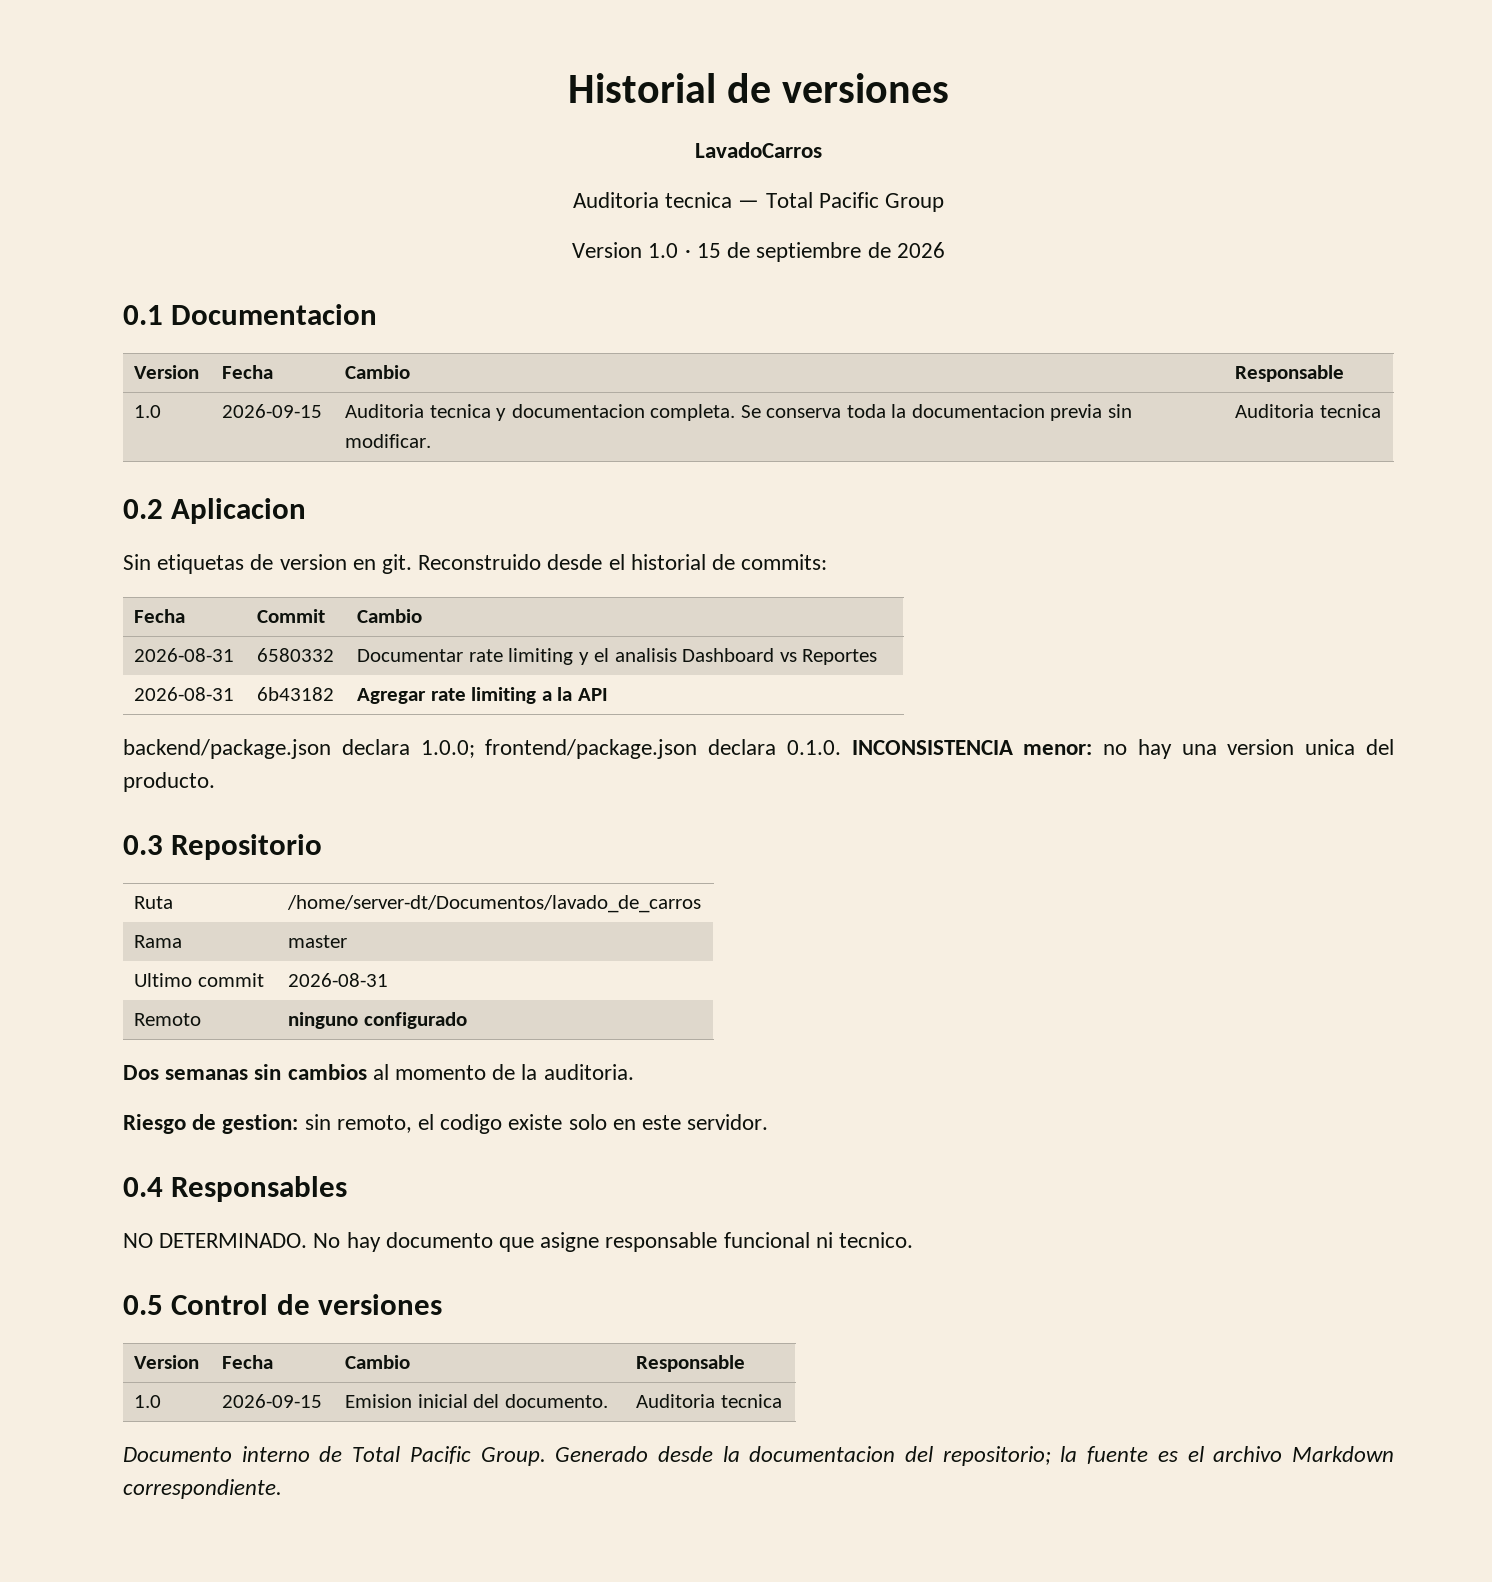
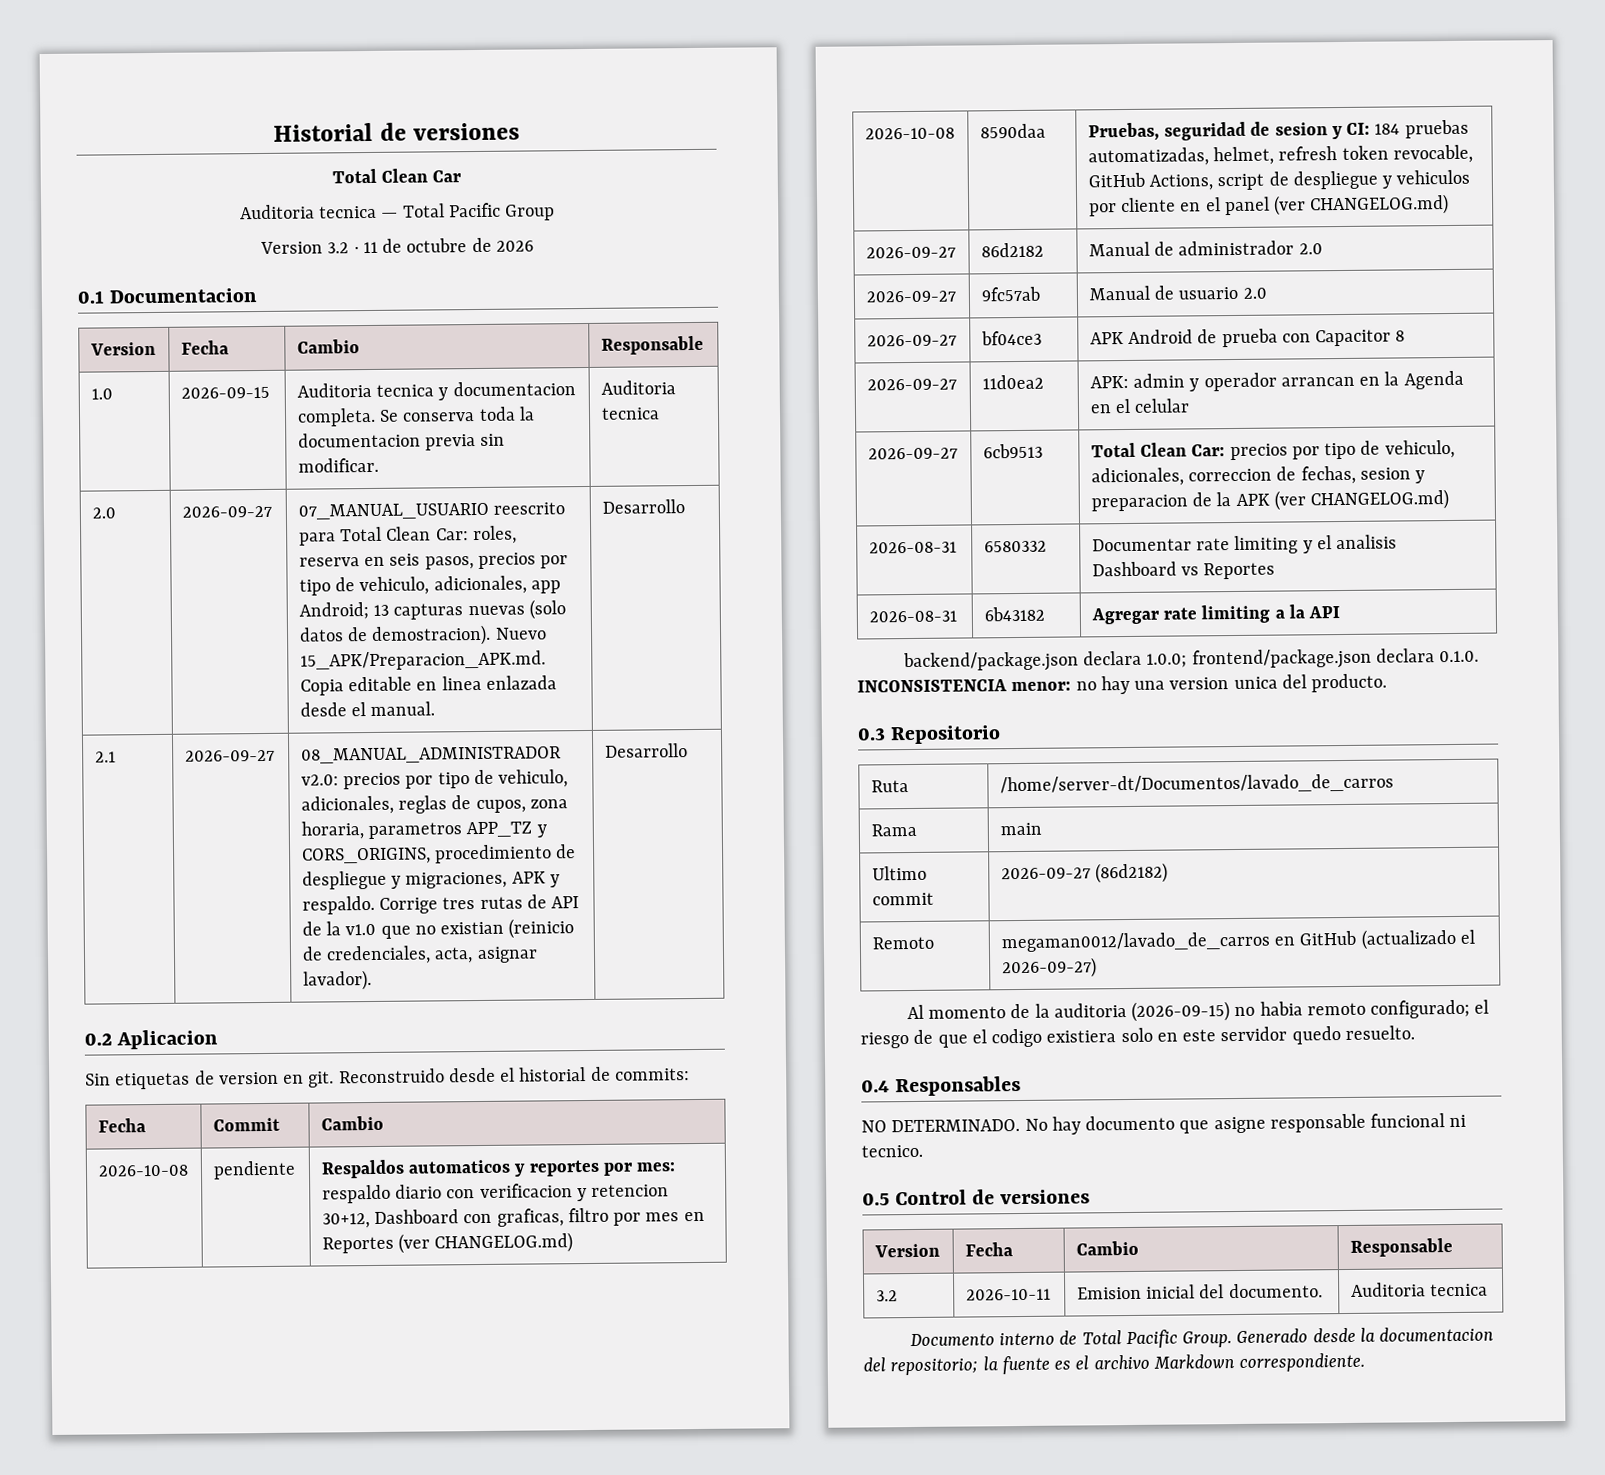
- LavadoCarros
+ Total Clean Car
- Version 1.0 · 15 de septiembre de 2026
+ Version 3.2 · 11 de octubre de 2026
+ 2.0 | 2026-09-27 | 07_MANUAL_USUARIO reescrito para Total Clean Car: roles, reserva en seis pasos, precios por tipo de vehiculo, adicionales, app Android; 13 capturas nuevas (solo datos de demostracion). Nuevo 15_APK/Preparacion_APK.md. Copia editable en linea enlazada desde el manual. | Desarrollo
+ 2.1 | 2026-09-27 | 08_MANUAL_ADMINISTRADOR v2.0: precios por tipo de vehiculo, adicionales, reglas de cupos, zona horaria, parametros APP_TZ y CORS_ORIGINS, procedimiento de despliegue y migraciones, APK y respaldo. Corrige tres rutas de API de la v1.0 que no existian (reinicio de credenciales, acta, asignar lavador). | Desarrollo
+ 2026-10-08 | pendiente | Respaldos automaticos y reportes por mes: respaldo diario con verificacion y retencion 30+12, Dashboard con graficas, filtro por mes en Reportes (ver CHANGELOG.md)
+ 2026-10-08 | 8590daa | Pruebas, seguridad de sesion y CI: 184 pruebas automatizadas, helmet, refresh token revocable, GitHub Actions, script de despliegue y vehiculos por cliente en el panel (ver CHANGELOG.md)
+ 2026-09-27 | 86d2182 | Manual de administrador 2.0
+ 2026-09-27 | 9fc57ab | Manual de usuario 2.0
+ 2026-09-27 | bf04ce3 | APK Android de prueba con Capacitor 8
+ 2026-09-27 | 11d0ea2 | APK: admin y operador arrancan en la Agenda en el celular
+ 2026-09-27 | 6cb9513 | Total Clean Car: precios por tipo de vehiculo, adicionales, correccion de fechas, sesion y preparacion de la APK (ver CHANGELOG.md)
- Rama | master
+ Rama | main
- Ultimo commit | 2026-08-31
+ Ultimo commit | 2026-09-27 (86d2182)
- Remoto | ninguno configurado
- Dos semanas sin cambios al momento de la auditoria.
- Riesgo de gestion: sin remoto, el codigo existe solo en este servidor.
+ Remoto | megaman0012/lavado_de_carros en GitHub (actualizado el 2026-09-27)
+ Al momento de la auditoria (2026-09-15) no habia remoto configurado; el riesgo de que el codigo existiera solo en este servidor quedo resuelto.
- 1.0 | 2026-09-15 | Emision inicial del documento. | Auditoria tecnica
+ 3.2 | 2026-10-11 | Emision inicial del documento. | Auditoria tecnica

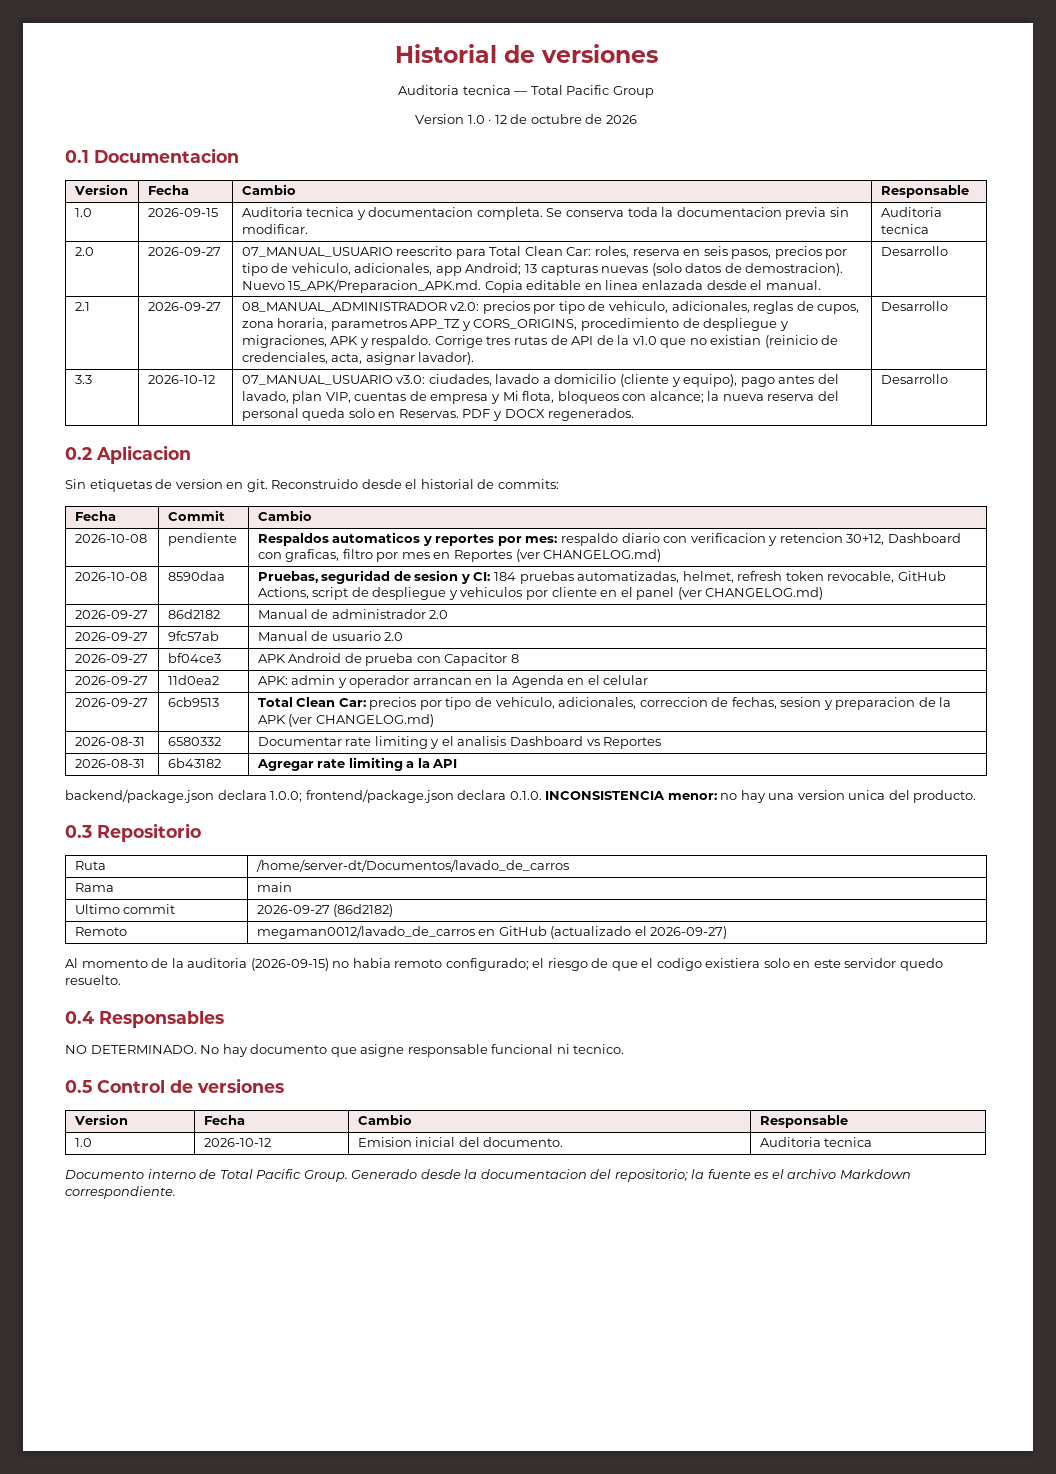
- Total Clean Car
- Version 3.2 · 11 de octubre de 2026
+ Version 1.0 · 12 de octubre de 2026
+ 3.3 | 2026-10-12 | 07_MANUAL_USUARIO v3.0: ciudades, lavado a domicilio (cliente y equipo), pago antes del lavado, plan VIP, cuentas de empresa y Mi flota, bloqueos con alcance; la nueva reserva del personal queda solo en Reservas. PDF y DOCX regenerados. | Desarrollo
- 3.2 | 2026-10-11 | Emision inicial del documento. | Auditoria tecnica
+ 1.0 | 2026-10-12 | Emision inicial del documento. | Auditoria tecnica

